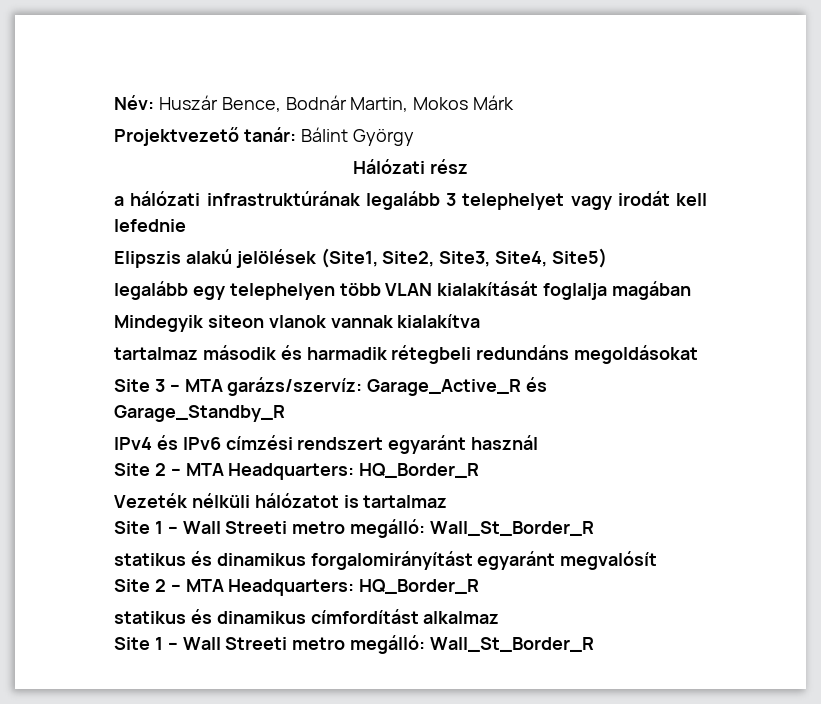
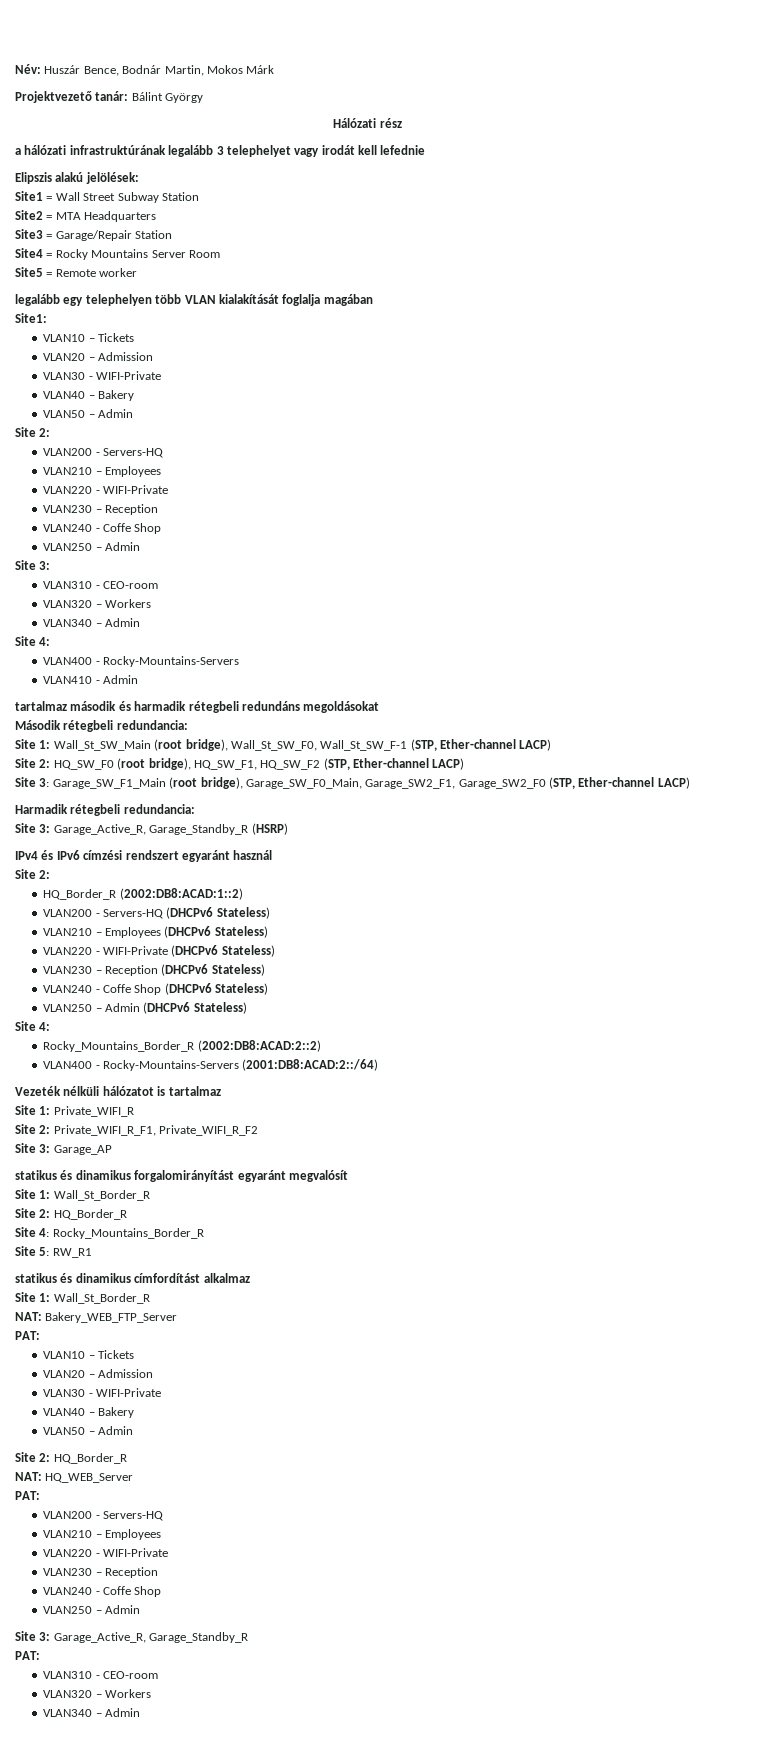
- Elipszis alakú jelölések (Site1, Site2, Site3, Site4, Site5)
+ Elipszis alakú jelölések:
+ Site1 = Wall Street Subway Station
+ Site2 = MTA Headquarters
+ Site3 = Garage/Repair Station
+ Site4 = Rocky Mountains Server Room
+ Site5 = Remote worker
- Mindegyik siteon vlanok vannak kialakítva
+ Site1:
+ VLAN10 – Tickets
+ VLAN20 – Admission
+ VLAN30 - WIFI-Private
+ VLAN40 – Bakery
+ VLAN50 – Admin
+ Site 2:
+ VLAN200 - Servers-HQ
+ VLAN210 – Employees
+ VLAN220 - WIFI-Private
+ VLAN230 – Reception
+ VLAN240 - Coffe Shop
+ VLAN250 – Admin
+ Site 3:
+ VLAN310 - CEO-room
+ VLAN320 – Workers
+ VLAN340 – Admin
+ Site 4:
+ VLAN400 - Rocky-Mountains-Servers
+ VLAN410 - Admin
- Site 3 – MTA garázs/szervíz: Garage_Active_R és Garage_Standby_R
+ Második rétegbeli redundancia:
+ Site 1: Wall_St_SW_Main (root bridge), Wall_St_SW_F0, Wall_St_SW_F-1 (STP, Ether-channel LACP)
+ Site 2: HQ_SW_F0 (root bridge), HQ_SW_F1, HQ_SW_F2 (STP, Ether-channel LACP)
+ Site 3: Garage_SW_F1_Main (root bridge), Garage_SW_F0_Main, Garage_SW2_F1, Garage_SW2_F0 (STP, Ether-channel LACP)
+ Harmadik rétegbeli redundancia:
+ Site 3: Garage_Active_R, Garage_Standby_R (HSRP)
  IPv4 és IPv6 címzési rendszert egyaránt használ
- Site 2 – MTA Headquarters: HQ_Border_R
+ Site 2:
+ HQ_Border_R (2002:DB8:ACAD:1::2)
+ VLAN200 - Servers-HQ (DHCPv6 Stateless)
+ VLAN210 – Employees (DHCPv6 Stateless)
+ VLAN220 - WIFI-Private (DHCPv6 Stateless)
+ VLAN230 – Reception (DHCPv6 Stateless)
+ VLAN240 - Coffe Shop (DHCPv6 Stateless)
+ VLAN250 – Admin (DHCPv6 Stateless)
+ Site 4:
+ Rocky_Mountains_Border_R (2002:DB8:ACAD:2::2)
+ VLAN400 - Rocky-Mountains-Servers (2001:DB8:ACAD:2::/64)
  Vezeték nélküli hálózatot is tartalmaz
- Site 1 – Wall Streeti metro megálló: Wall_St_Border_R
+ Site 1: Private_WIFI_R
+ Site 2: Private_WIFI_R_F1, Private_WIFI_R_F2
+ Site 3: Garage_AP
  statikus és dinamikus forgalomirányítást egyaránt megvalósít
- Site 2 – MTA Headquarters: HQ_Border_R
+ Site 1: Wall_St_Border_R
+ Site 2: HQ_Border_R
+ Site 4: Rocky_Mountains_Border_R
+ Site 5: RW_R1
  statikus és dinamikus címfordítást alkalmaz
- Site 1 – Wall Streeti metro megálló: Wall_St_Border_R
+ Site 1: Wall_St_Border_R
+ NAT: Bakery_WEB_FTP_Server
+ PAT:
+ VLAN10 – Tickets
+ VLAN20 – Admission
+ VLAN30 - WIFI-Private
+ VLAN40 – Bakery
+ VLAN50 – Admin
+ Site 2: HQ_Border_R
+ NAT: HQ_WEB_Server
+ PAT:
+ VLAN200 - Servers-HQ
+ VLAN210 – Employees
+ VLAN220 - WIFI-Private
+ VLAN230 – Reception
+ VLAN240 - Coffe Shop
+ VLAN250 – Admin
+ Site 3: Garage_Active_R, Garage_Standby_R
+ PAT:
+ VLAN310 - CEO-room
+ VLAN320 – Workers
+ VLAN340 – Admin

